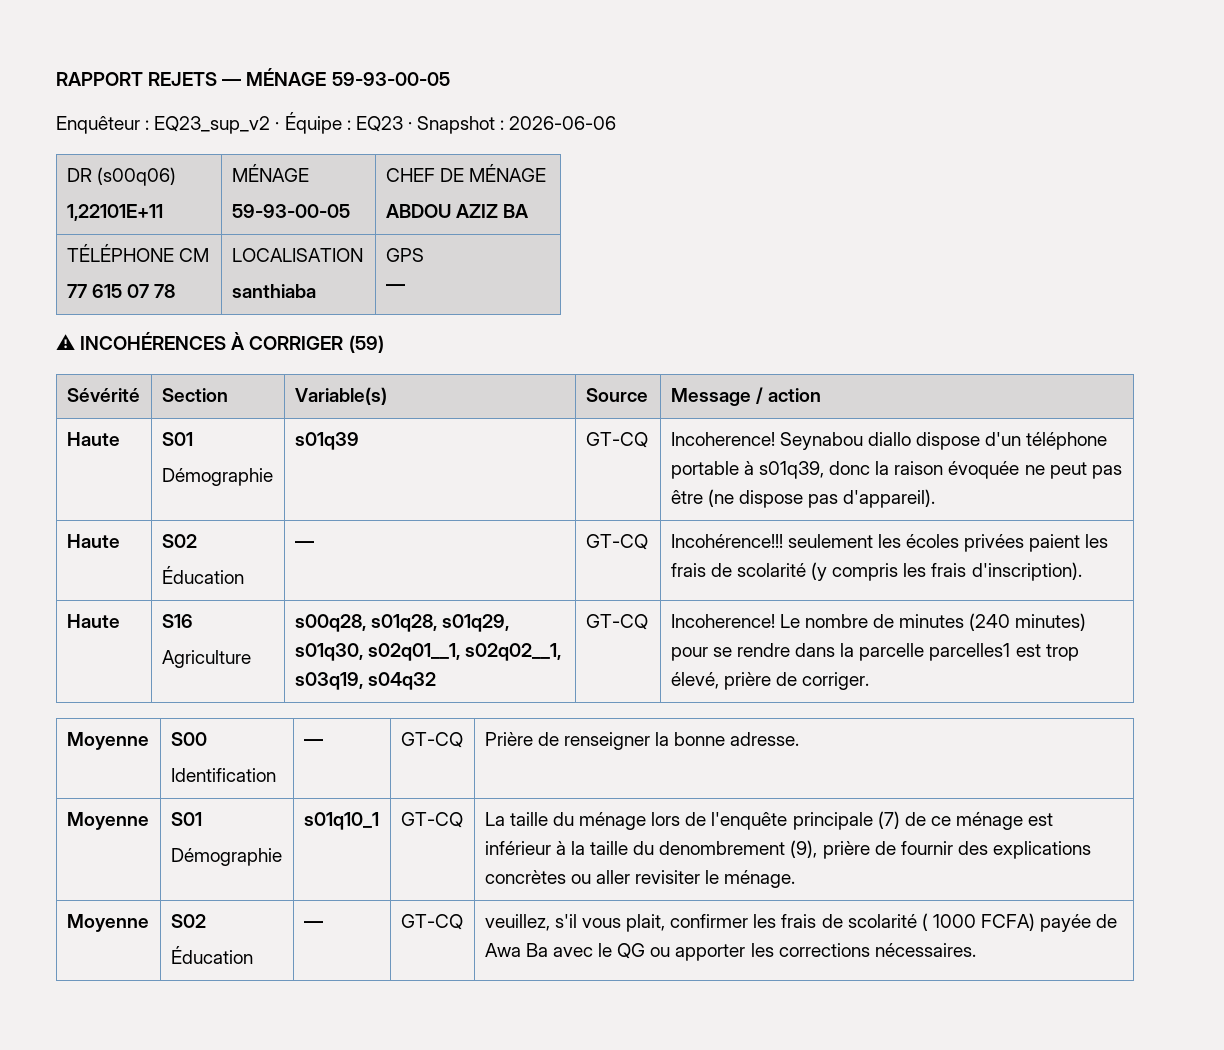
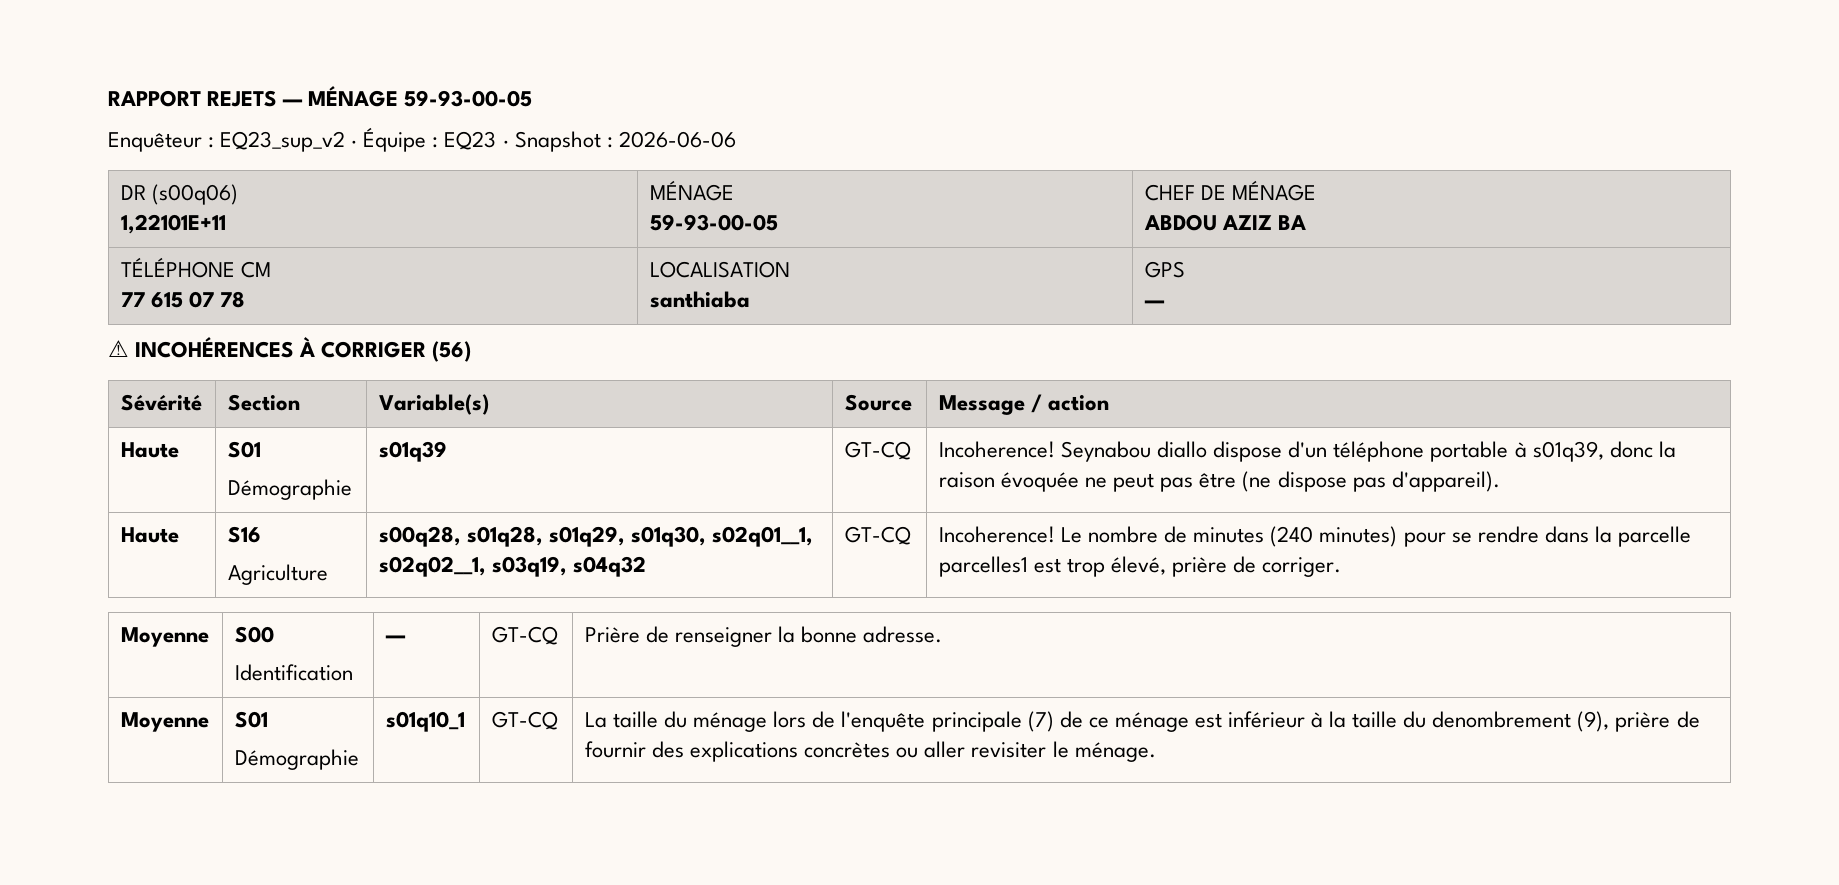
- ⚠ INCOHÉRENCES À CORRIGER (59)
+ ⚠ INCOHÉRENCES À CORRIGER (56)
- Haute | S02
- Éducation | — | GT-CQ | Incohérence!!! seulement les écoles privées paient les frais de scolarité (y compris les frais d'inscription).
- Moyenne | S02
- Éducation | — | GT-CQ | veuillez, s'il vous plait, confirmer les frais de scolarité ( 1000 FCFA) payée de Awa Ba avec le QG ou apporter les corrections nécessaires.

